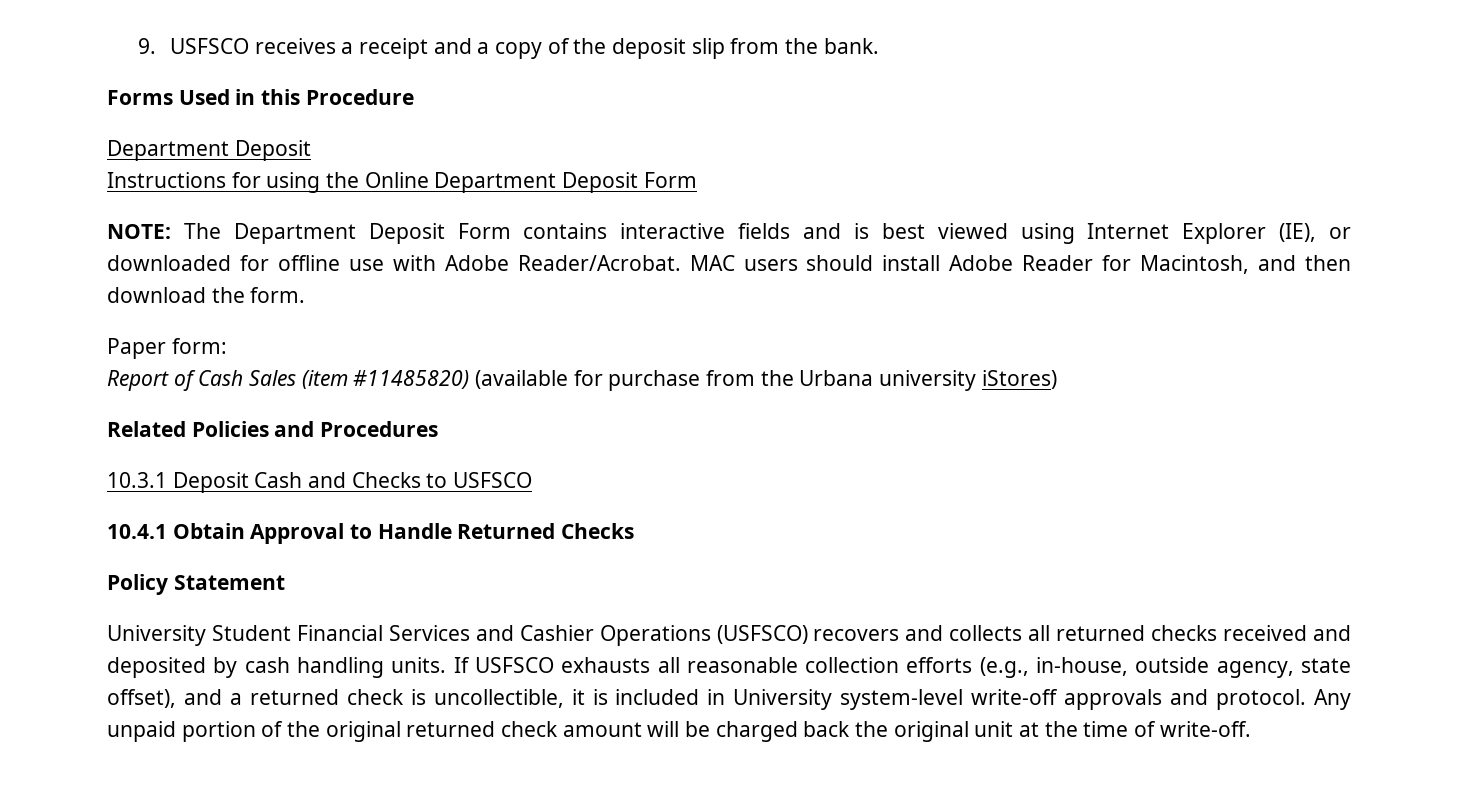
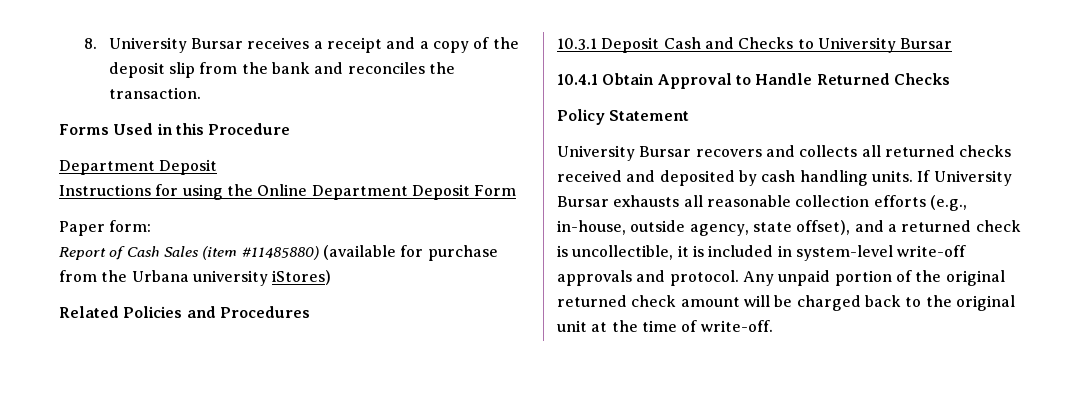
- 9. USFSCO receives a receipt and a copy of the deposit slip from the bank.
+ 8. University Bursar receives a receipt and a copy of the deposit slip from the bank and reconciles the transaction.
- NOTE: The Department Deposit Form contains interactive fields and is best viewed using Internet Explorer (IE), or downloaded for offline use with Adobe Reader/Acrobat. MAC users should install Adobe Reader for Macintosh, and then download the form.
- Report of Cash Sales (item #11485820) (available for purchase from the Urbana university iStores)
+ Report of Cash Sales (item #11485880) (available for purchase from the Urbana university iStores)
- 10.3.1 Deposit Cash and Checks to USFSCO
+ 10.3.1 Deposit Cash and Checks to University Bursar
- University Student Financial Services and Cashier Operations (USFSCO) recovers and collects all returned checks received and deposited by cash handling units.
+ University Bursar recovers and collects all returned checks received and deposited by cash handling units.
- If USFSCO exhausts all reasonable collection efforts (e.g., in-house, outside agency, state offset), and a returned check is uncollectible, it is included in University system-level write-off approvals and protocol.
+ If University Bursar exhausts all reasonable collection efforts (e.g., in-house, outside agency, state offset), and a returned check is uncollectible, it is included in system-level write-off approvals and protocol.
- Any unpaid portion of the original returned check amount will be charged back the original unit at the time of write-off.
+ Any unpaid portion of the original returned check amount will be charged back to the original unit at the time of write-off.

